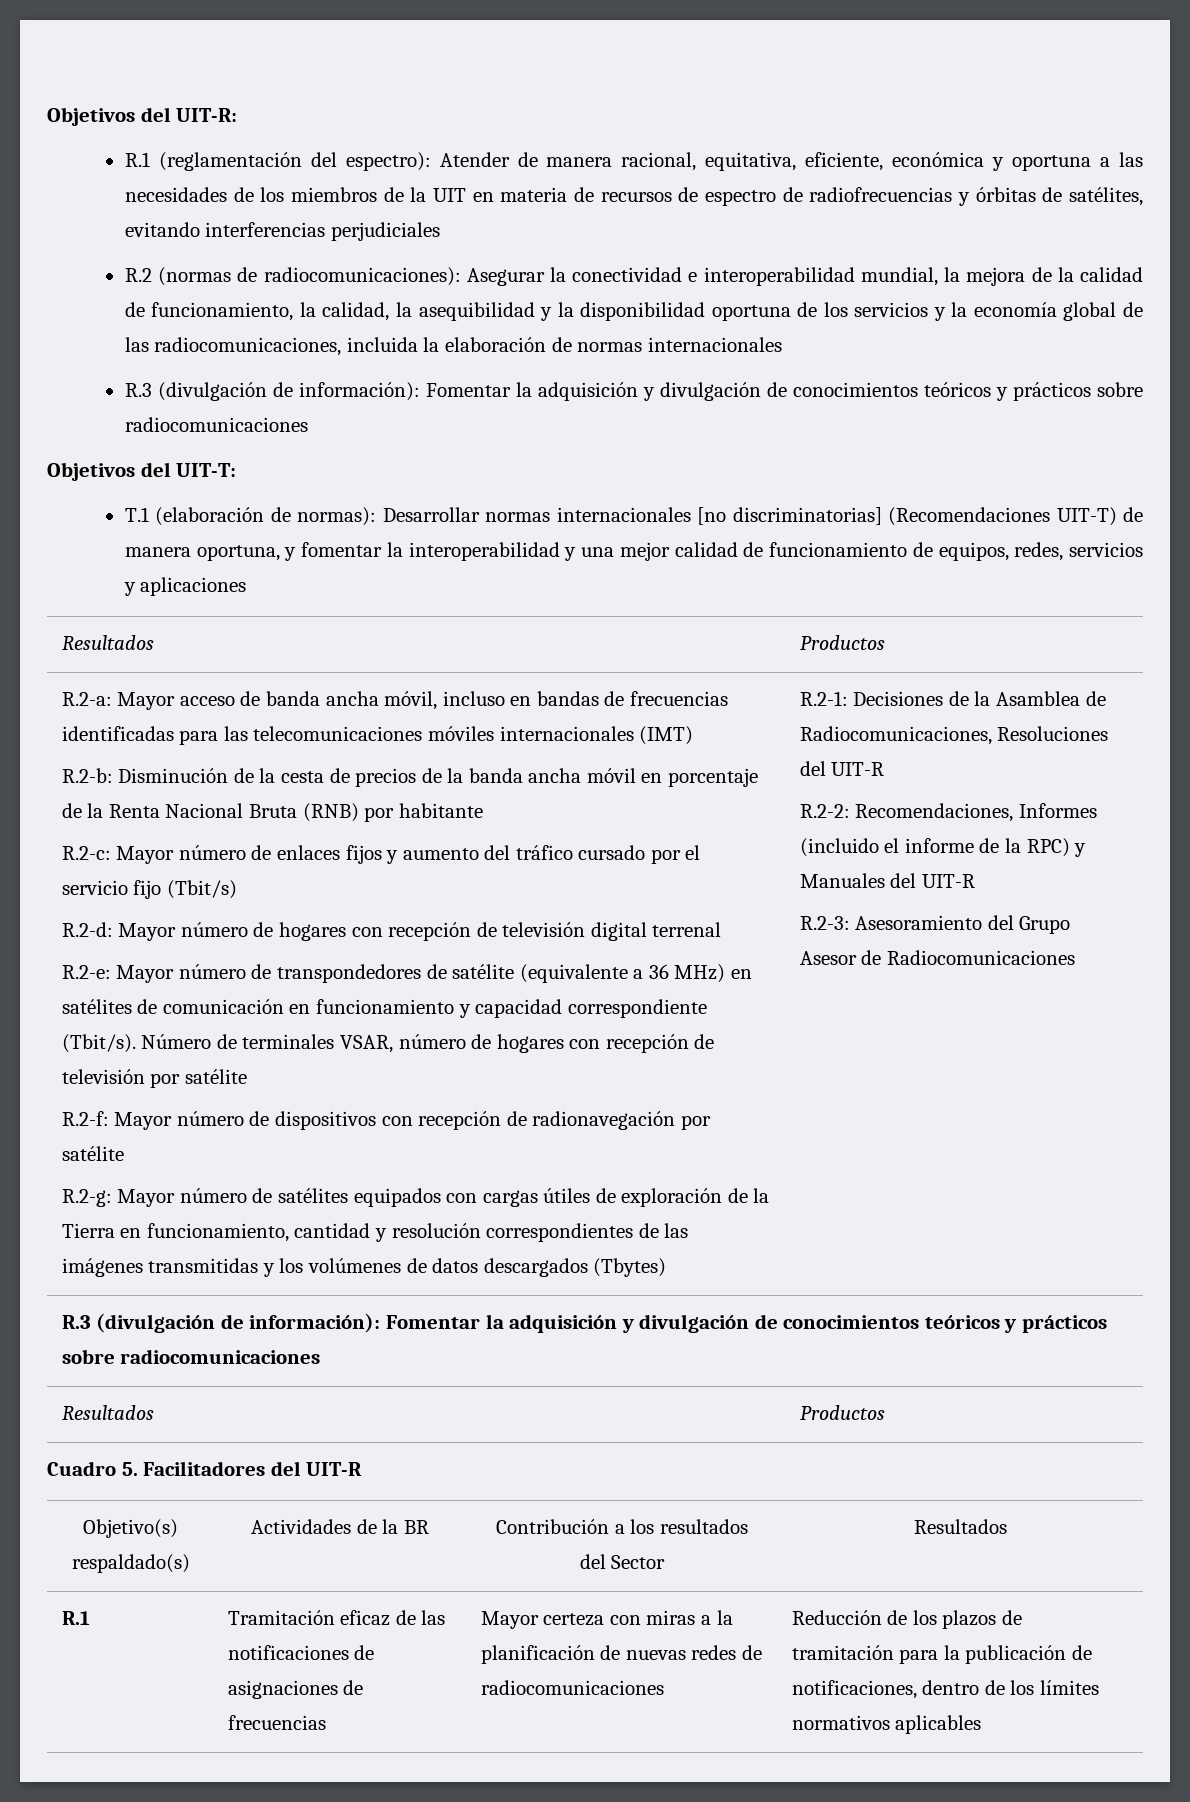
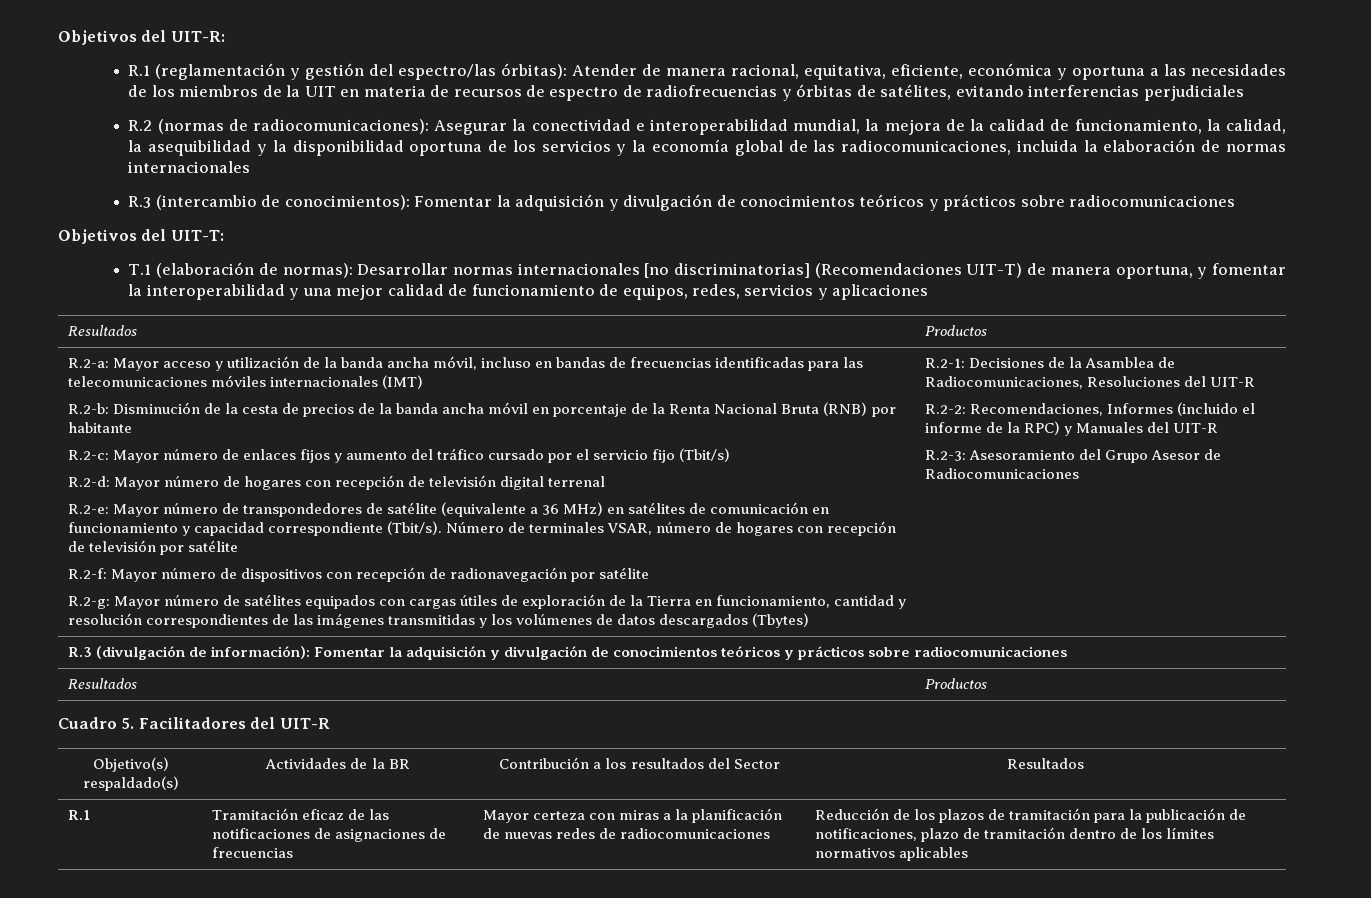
- R.1 (reglamentación del espectro): Atender de manera racional, equitativa, eficiente, económica y oportuna a las necesidades de los miembros de la UIT en materia de recursos de espectro de radiofrecuencias y órbitas de satélites, evitando interferencias perjudiciales
+ R.1 (reglamentación y gestión del espectro/las órbitas): Atender de manera racional, equitativa, eficiente, económica y oportuna a las necesidades de los miembros de la UIT en materia de recursos de espectro de radiofrecuencias y órbitas de satélites, evitando interferencias perjudiciales
  R.2 (normas de radiocomunicaciones): Asegurar la conectividad e interoperabilidad mundial, la mejora de la calidad de funcionamiento, la calidad, la asequibilidad y la disponibilidad oportuna de los servicios y la economía global de las radiocomunicaciones, incluida la elaboración de normas internacionales
- R.3 (divulgación de información): Fomentar la adquisición y divulgación de conocimientos teóricos y prácticos sobre radiocomunicaciones
+ R.3 (intercambio de conocimientos): Fomentar la adquisición y divulgación de conocimientos teóricos y prácticos sobre radiocomunicaciones
- R.2-a: Mayor acceso de banda ancha móvil, incluso en bandas de frecuencias identificadas para las telecomunicaciones móviles internacionales (IMT)
+ R.2-a: Mayor acceso y utilización de la banda ancha móvil, incluso en bandas de frecuencias identificadas para las telecomunicaciones móviles internacionales (IMT)
- Reducción de los plazos de tramitación para la publicación de notificaciones, dentro de los límites normativos aplicables
+ Reducción de los plazos de tramitación para la publicación de notificaciones, plazo de tramitación dentro de los límites normativos aplicables

